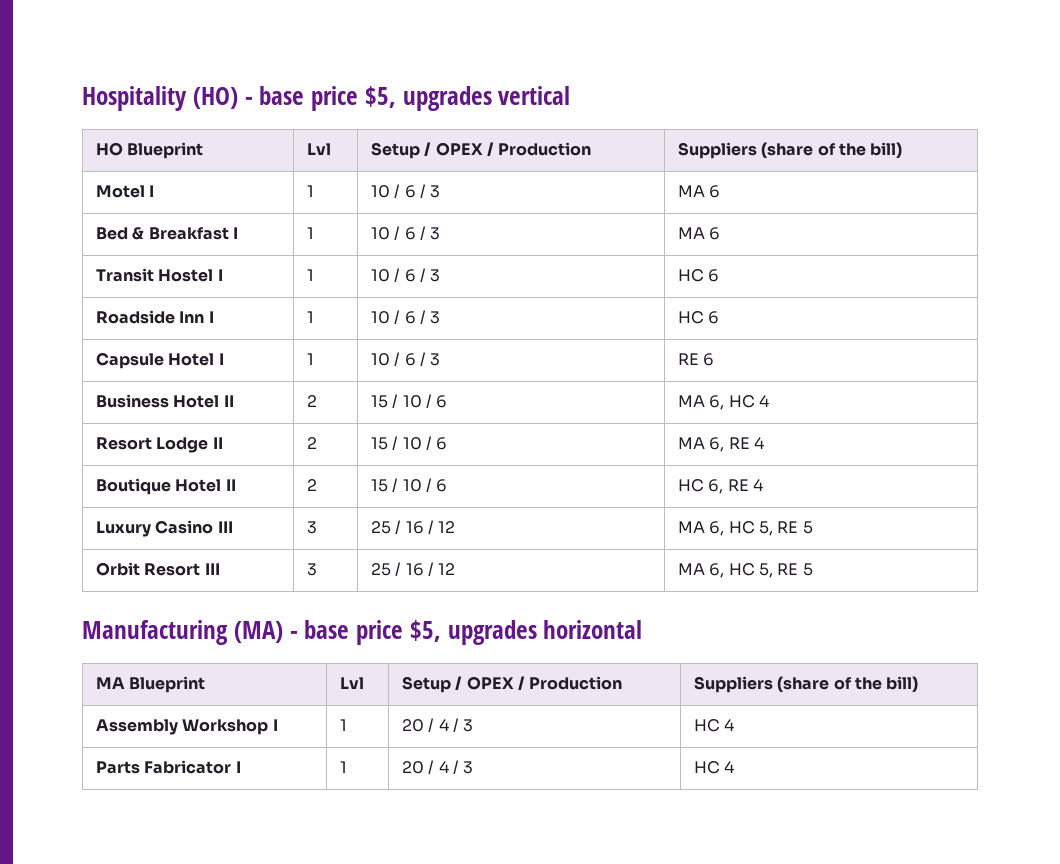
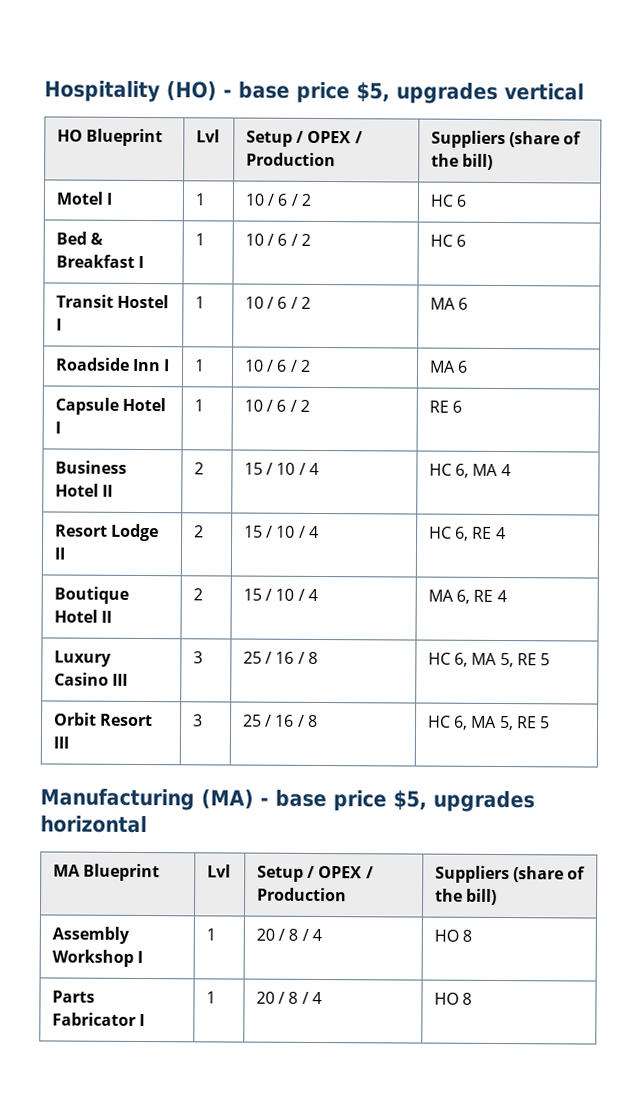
- Motel I | 1 | 10 / 6 / 3 | MA 6
+ Motel I | 1 | 10 / 6 / 2 | HC 6
- Bed & Breakfast I | 1 | 10 / 6 / 3 | MA 6
+ Bed & Breakfast I | 1 | 10 / 6 / 2 | HC 6
- Transit Hostel I | 1 | 10 / 6 / 3 | HC 6
+ Transit Hostel I | 1 | 10 / 6 / 2 | MA 6
- Roadside Inn I | 1 | 10 / 6 / 3 | HC 6
+ Roadside Inn I | 1 | 10 / 6 / 2 | MA 6
- Capsule Hotel I | 1 | 10 / 6 / 3 | RE 6
+ Capsule Hotel I | 1 | 10 / 6 / 2 | RE 6
- Business Hotel II | 2 | 15 / 10 / 6 | MA 6, HC 4
+ Business Hotel II | 2 | 15 / 10 / 4 | HC 6, MA 4
- Resort Lodge II | 2 | 15 / 10 / 6 | MA 6, RE 4
+ Resort Lodge II | 2 | 15 / 10 / 4 | HC 6, RE 4
- Boutique Hotel II | 2 | 15 / 10 / 6 | HC 6, RE 4
+ Boutique Hotel II | 2 | 15 / 10 / 4 | MA 6, RE 4
- Luxury Casino III | 3 | 25 / 16 / 12 | MA 6, HC 5, RE 5
+ Luxury Casino III | 3 | 25 / 16 / 8 | HC 6, MA 5, RE 5
- Orbit Resort III | 3 | 25 / 16 / 12 | MA 6, HC 5, RE 5
+ Orbit Resort III | 3 | 25 / 16 / 8 | HC 6, MA 5, RE 5
- Assembly Workshop I | 1 | 20 / 4 / 3 | HC 4
+ Assembly Workshop I | 1 | 20 / 8 / 4 | HO 8
- Parts Fabricator I | 1 | 20 / 4 / 3 | HC 4
+ Parts Fabricator I | 1 | 20 / 8 / 4 | HO 8

